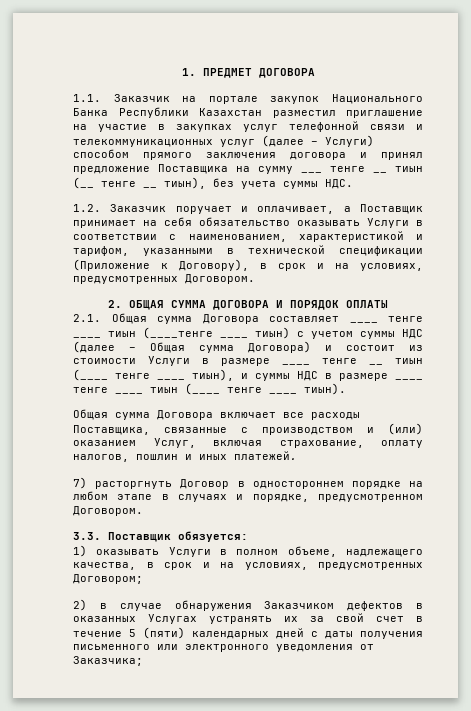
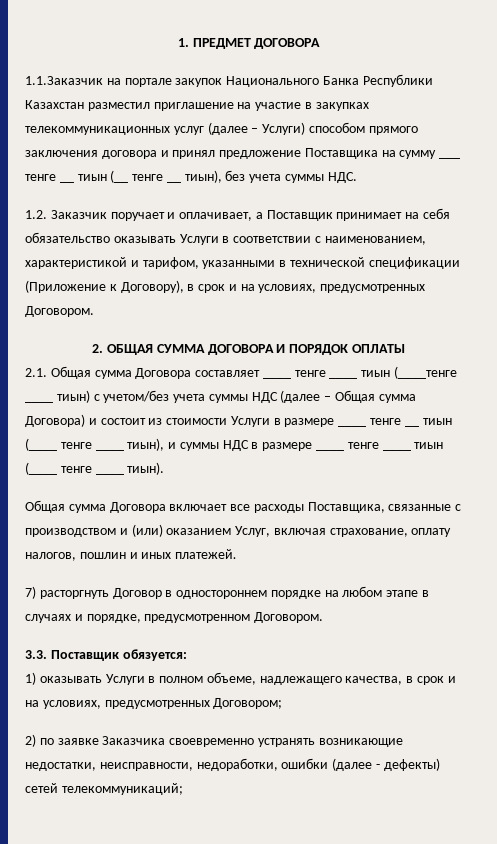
- 1.1. Заказчик на портале закупок Национального Банка Республики Казахстан разместил приглашение на участие в закупках услуг телефонной связи и телекоммуникационных услуг (далее – Услуги) способом прямого заключения договора и принял предложение Поставщика на сумму ___ тенге __ тиын (__ тенге __ тиын), без учета суммы НДС.
+ 1.1.Заказчик на портале закупок Национального Банка Республики Казахстан разместил приглашение на участие в закупках телекоммуникационных услуг (далее – Услуги) способом прямого заключения договора и принял предложение Поставщика на сумму ___ тенге __ тиын (__ тенге __ тиын), без учета суммы НДС.
- 2.1. Общая сумма Договора составляет ____ тенге ____ тиын (____тенге ____ тиын) с учетом суммы НДС (далее – Общая сумма Договора) и состоит из стоимости Услуги в размере ____ тенге __ тиын (____ тенге ____ тиын), и суммы НДС в размере ____ тенге ____ тиын (____ тенге ____ тиын).
+ 2.1. Общая сумма Договора составляет ____ тенге ____ тиын (____тенге ____ тиын) с учетом/без учета суммы НДС (далее – Общая сумма Договора) и состоит из стоимости Услуги в размере ____ тенге __ тиын (____ тенге ____ тиын), и суммы НДС в размере ____ тенге ____ тиын (____ тенге ____ тиын).
- 2) в случае обнаружения Заказчиком дефектов в оказанных Услугах устранять их за свой счет в течение 5 (пяти) календарных дней с даты получения письменного или электронного уведомления от Заказчика;
+ 2) по заявке Заказчика своевременно устранять возникающие недостатки, неисправности, недоработки, ошибки (далее - дефекты) сетей телекоммуникаций;

